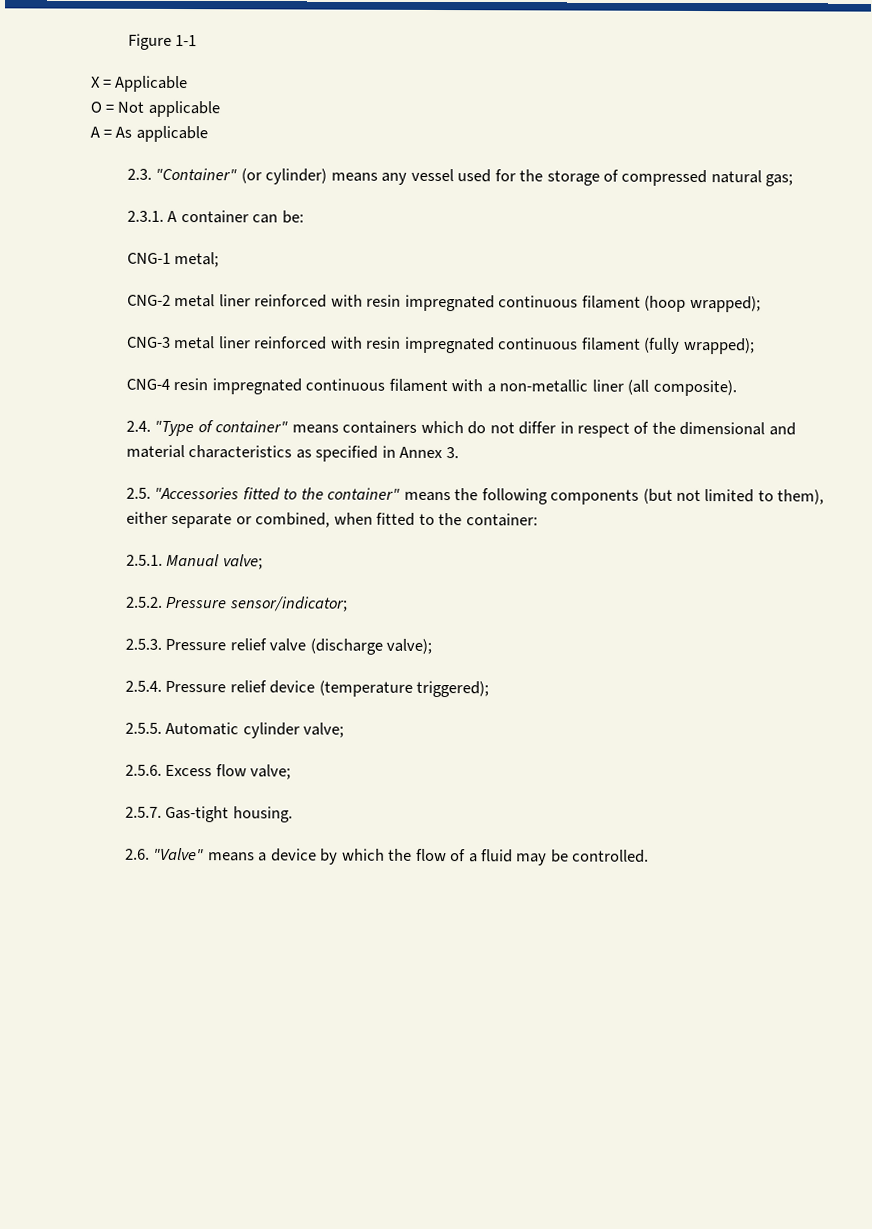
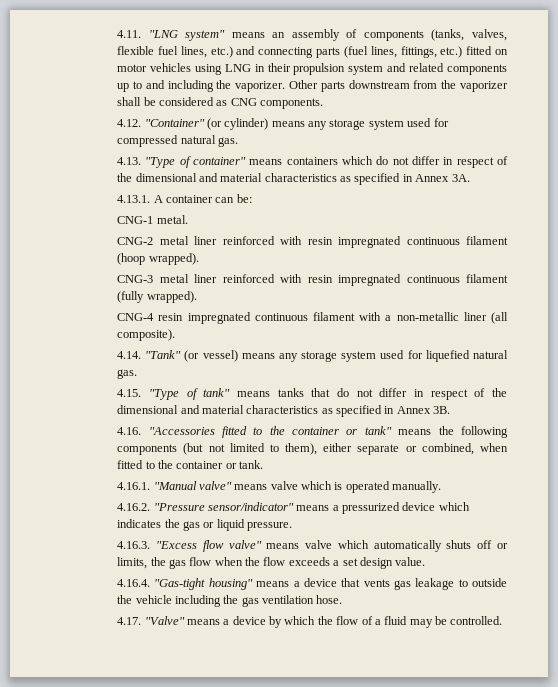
- Figure 1-1
- X = Applicable
- O = Not applicable
- A = As applicable
- 2.3. "Container" (or cylinder) means any vessel used for the storage of compressed natural gas;
- 2.3.1. A container can be:
- CNG-1 metal;
- CNG-2 metal liner reinforced with resin impregnated continuous filament (hoop wrapped);
- CNG-3 metal liner reinforced with resin impregnated continuous filament (fully wrapped);
+ 4.11. "LNG system" means an assembly of components (tanks, valves, flexible fuel lines, etc.) and connecting parts (fuel lines, fittings, etc.) fitted on motor vehicles using LNG in their propulsion system and related components up to and including the vaporizer. Other parts downstream from the vaporizer shall be considered as CNG components.
+ 4.12. "Container" (or cylinder) means any storage system used for compressed natural gas.
+ 4.13. "Type of container" means containers which do not differ in respect of the dimensional and material characteristics as specified in Annex 3A.
+ 4.13.1. A container can be:
+ CNG-1 metal.
+ CNG-2 metal liner reinforced with resin impregnated continuous filament (hoop wrapped).
+ CNG-3 metal liner reinforced with resin impregnated continuous filament (fully wrapped).
  CNG-4 resin impregnated continuous filament with a non-metallic liner (all composite).
- 2.4. "Type of container" means containers which do not differ in respect of the dimensional and material characteristics as specified in Annex 3.
- 2.5. "Accessories fitted to the container" means the following components (but not limited to them), either separate or combined, when fitted to the container:
- 2.5.1. Manual valve;
- 2.5.2. Pressure sensor/indicator;
- 2.5.3. Pressure relief valve (discharge valve);
- 2.5.4. Pressure relief device (temperature triggered);
- 2.5.5. Automatic cylinder valve;
- 2.5.6. Excess flow valve;
- 2.5.7. Gas-tight housing.
- 2.6. "Valve" means a device by which the flow of a fluid may be controlled.
+ 4.14. "Tank" (or vessel) means any storage system used for liquefied natural gas.
+ 4.15. "Type of tank" means tanks that do not differ in respect of the dimensional and material characteristics as specified in Annex 3B.
+ 4.16. "Accessories fitted to the container or tank" means the following components (but not limited to them), either separate or combined, when fitted to the container or tank.
+ 4.16.1. "Manual valve" means valve which is operated manually.
+ 4.16.2. "Pressure sensor/indicator" means a pressurized device which indicates the gas or liquid pressure.
+ 4.16.3. "Excess flow valve" means valve which automatically shuts off or limits, the gas flow when the flow exceeds a set design value.
+ 4.16.4. "Gas-tight housing" means a device that vents gas leakage to outside the vehicle including the gas ventilation hose.
+ 4.17. "Valve" means a device by which the flow of a fluid may be controlled.

